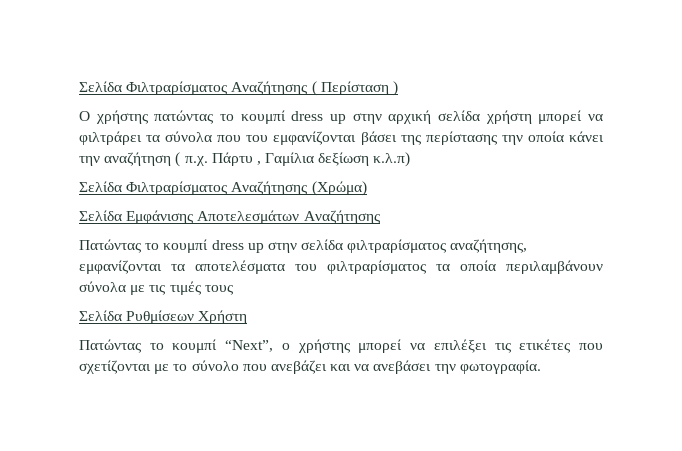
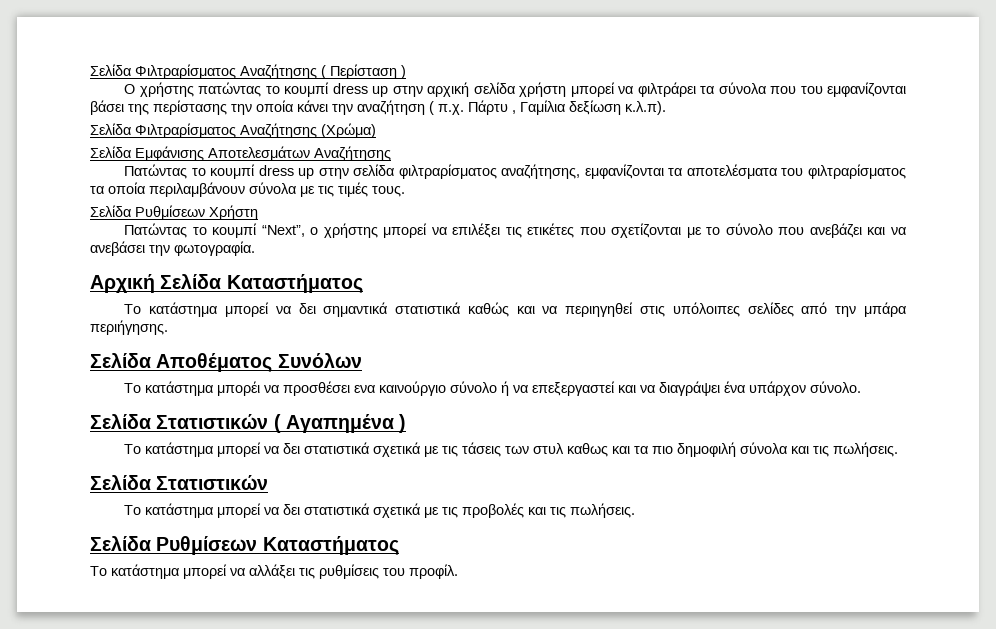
- Ο χρήστης πατώντας το κουμπί dress up στην αρχική σελίδα χρήστη μπορεί να φιλτράρει τα σύνολα που του εμφανίζονται βάσει της περίστασης την οποία κάνει την αναζήτηση ( π.χ. Πάρτυ , Γαμίλια δεξίωση κ.λ.π)
+ Ο χρήστης πατώντας το κουμπί dress up στην αρχική σελίδα χρήστη μπορεί να φιλτράρει τα σύνολα που του εμφανίζονται βάσει της περίστασης την οποία κάνει την αναζήτηση ( π.χ. Πάρτυ , Γαμίλια δεξίωση κ.λ.π).
- Πατώντας το κουμπί dress up στην σελίδα φιλτραρίσματος αναζήτησης, εμφανίζονται τα αποτελέσματα του φιλτραρίσματος τα οποία περιλαμβάνουν σύνολα με τις τιμές τους
+ Πατώντας το κουμπί dress up στην σελίδα φιλτραρίσματος αναζήτησης, εμφανίζονται τα αποτελέσματα του φιλτραρίσματος τα οποία περιλαμβάνουν σύνολα με τις τιμές τους.
+ Αρχική Σελίδα Καταστήματος
+ Το κατάστημα μπορεί να δει σημαντικά στατιστικά καθώς και να περιηγηθεί στις υπόλοιπες σελίδες από την μπάρα περιήγησης.
+ Σελίδα Αποθέματος Συνόλων
+ Το κατάστημα μπορέι να προσθέσει ενα καινούργιο σύνολο ή να επεξεργαστεί και να διαγράψει ένα υπάρχον σύνολο.
+ Σελίδα Στατιστικών ( Αγαπημένα )
+ Το κατάστημα μπορεί να δει στατιστικά σχετικά με τις τάσεις των στυλ καθως και τα πιο δημοφιλή σύνολα και τις πωλήσεις.
+ Σελίδα Στατιστικών
+ Το κατάστημα μπορεί να δει στατιστικά σχετικά με τις προβολές και τις πωλήσεις.
+ Σελίδα Ρυθμίσεων Καταστήματος
+ Το κατάστημα μπορεί να αλλάξει τις ρυθμίσεις του προφίλ.

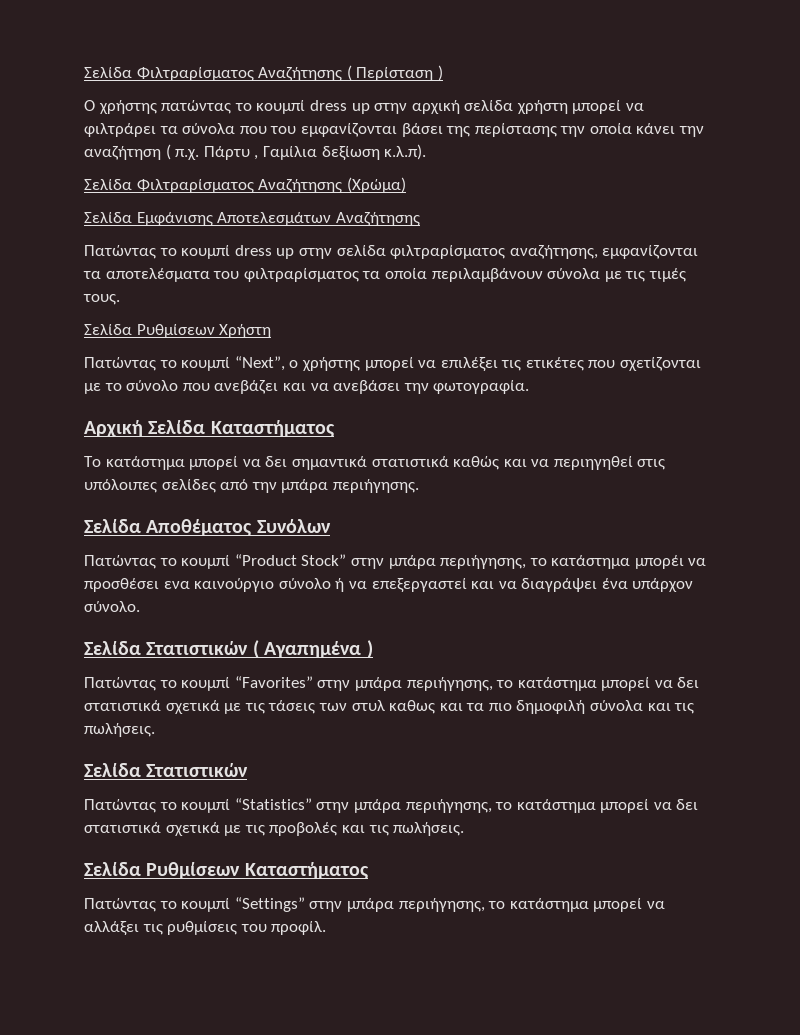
- Το κατάστημα μπορέι να προσθέσει ενα καινούργιο σύνολο ή να επεξεργαστεί και να διαγράψει ένα υπάρχον σύνολο.
+ Πατώντας το κουμπί “Product Stock” στην μπάρα περιήγησης, το κατάστημα μπορέι να προσθέσει ενα καινούργιο σύνολο ή να επεξεργαστεί και να διαγράψει ένα υπάρχον σύνολο.
- Το κατάστημα μπορεί να δει στατιστικά σχετικά με τις τάσεις των στυλ καθως και τα πιο δημοφιλή σύνολα και τις πωλήσεις.
+ Πατώντας το κουμπί “Favorites” στην μπάρα περιήγησης, το κατάστημα μπορεί να δει στατιστικά σχετικά με τις τάσεις των στυλ καθως και τα πιο δημοφιλή σύνολα και τις πωλήσεις.
- Το κατάστημα μπορεί να δει στατιστικά σχετικά με τις προβολές και τις πωλήσεις.
+ Πατώντας το κουμπί “Statistics” στην μπάρα περιήγησης, το κατάστημα μπορεί να δει στατιστικά σχετικά με τις προβολές και τις πωλήσεις.
- Το κατάστημα μπορεί να αλλάξει τις ρυθμίσεις του προφίλ.
+ Πατώντας το κουμπί “Settings” στην μπάρα περιήγησης, το κατάστημα μπορεί να αλλάξει τις ρυθμίσεις του προφίλ.

